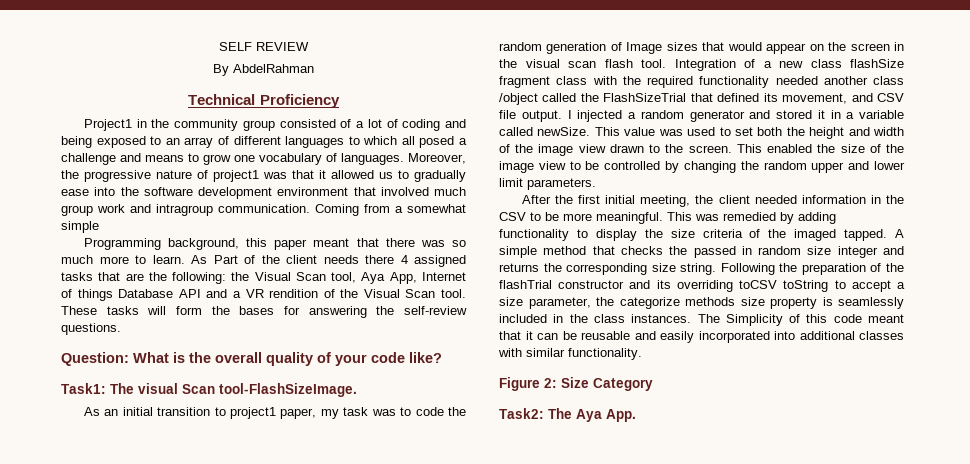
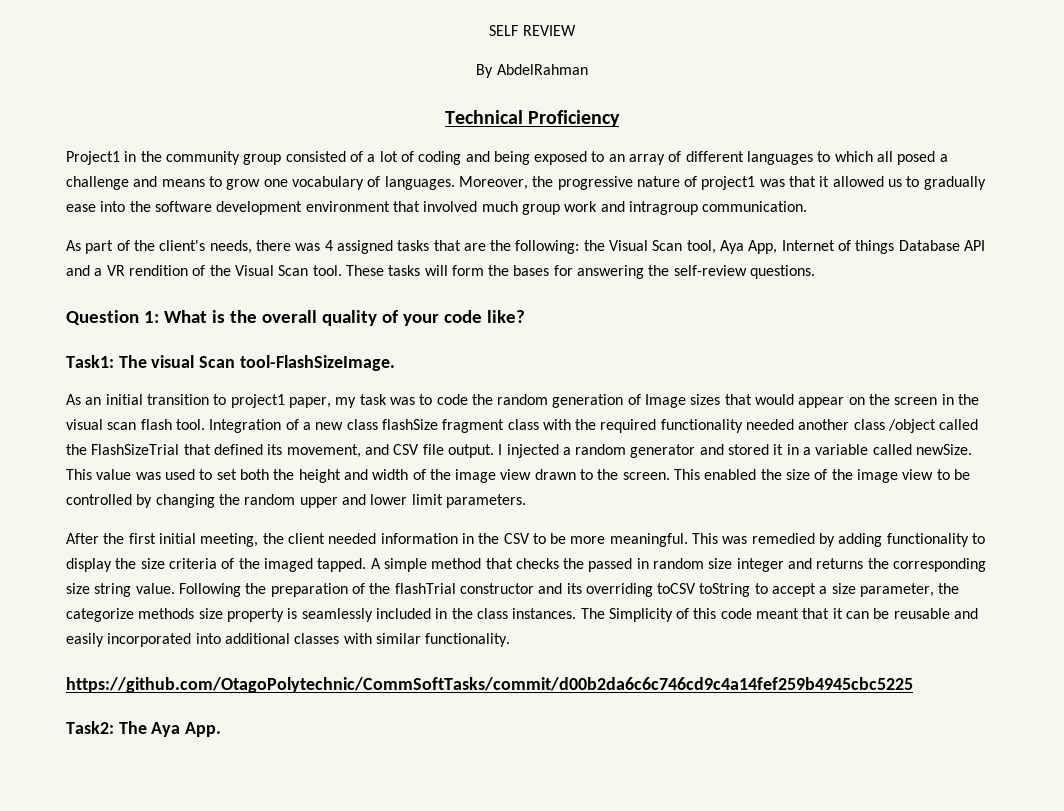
- Moreover, the progressive nature of project1 was that it allowed us to gradually ease into the software development environment that involved much group work and intragroup communication. Coming from a somewhat simple
- Programming background, this paper meant that there was so much more to learn. As Part of the client needs there 4 assigned tasks that are the following: the Visual Scan tool, Aya App, Internet of things Database API and a VR rendition of the Visual Scan tool.
+ Moreover, the progressive nature of project1 was that it allowed us to gradually ease into the software development environment that involved much group work and intragroup communication.
+ As part of the client's needs, there was 4 assigned tasks that are the following: the Visual Scan tool, Aya App, Internet of things Database API and a VR rendition of the Visual Scan tool.
- Question: What is the overall quality of your code like?
+ Question 1: What is the overall quality of your code like?
- A simple method that checks the passed in random size integer and returns the corresponding size string.
+ A simple method that checks the passed in random size integer and returns the corresponding size string value.
- Figure 2: Size Category
+ https://github.com/OtagoPolytechnic/CommSoftTasks/commit/d00b2da6c6c746cd9c4a14fef259b4945cbc5225

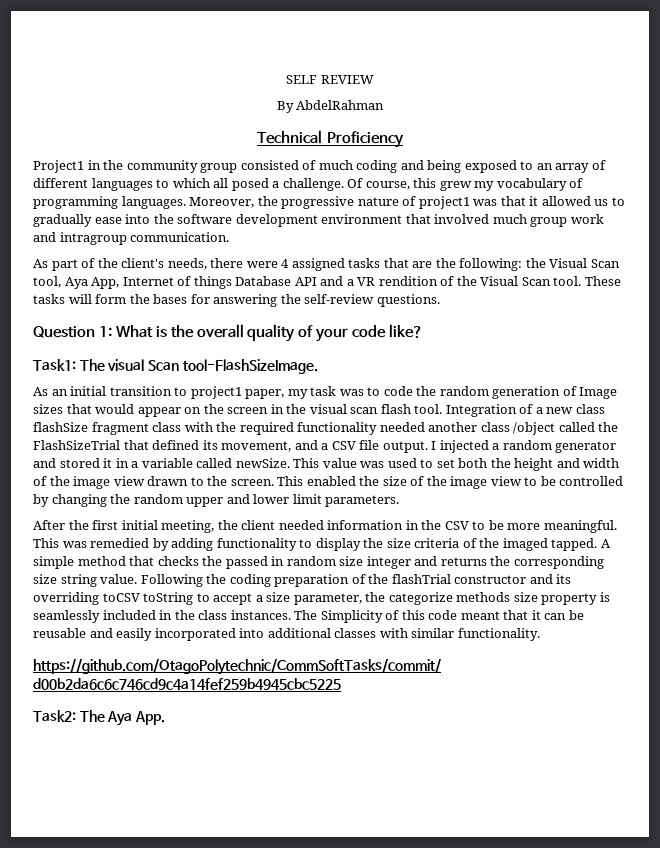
- Project1 in the community group consisted of a lot of coding and being exposed to an array of different languages to which all posed a challenge and means to grow one vocabulary of languages.
+ Project1 in the community group consisted of much coding and being exposed to an array of different languages to which all posed a challenge. Of course, this grew my vocabulary of programming languages.
- As part of the client's needs, there was 4 assigned tasks that are the following: the Visual Scan tool, Aya App, Internet of things Database API and a VR rendition of the Visual Scan tool.
+ As part of the client's needs, there were 4 assigned tasks that are the following: the Visual Scan tool, Aya App, Internet of things Database API and a VR rendition of the Visual Scan tool.
- Integration of a new class flashSize fragment class with the required functionality needed another class /object called the FlashSizeTrial that defined its movement, and CSV file output.
+ Integration of a new class flashSize fragment class with the required functionality needed another class /object called the FlashSizeTrial that defined its movement, and a CSV file output.
- Following the preparation of the flashTrial constructor and its overriding toCSV toString to accept a size parameter, the categorize methods size property is seamlessly included in the class instances.
+ Following the coding preparation of the flashTrial constructor and its overriding toCSV toString to accept a size parameter, the categorize methods size property is seamlessly included in the class instances.

